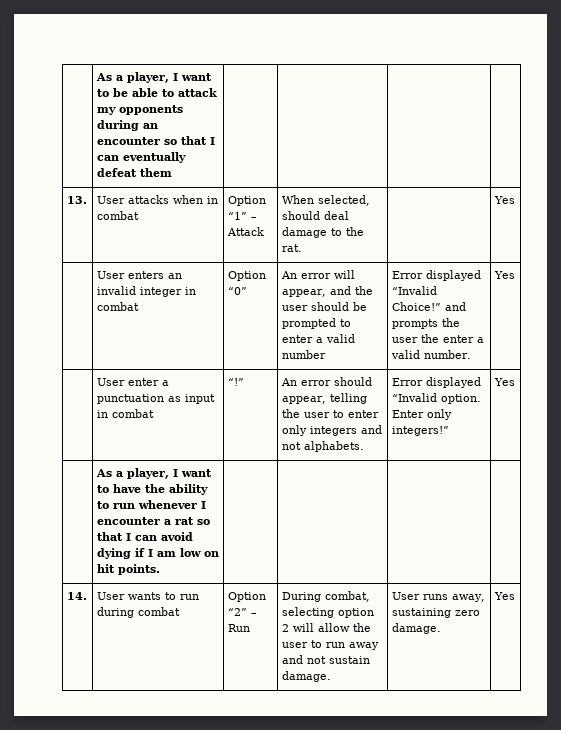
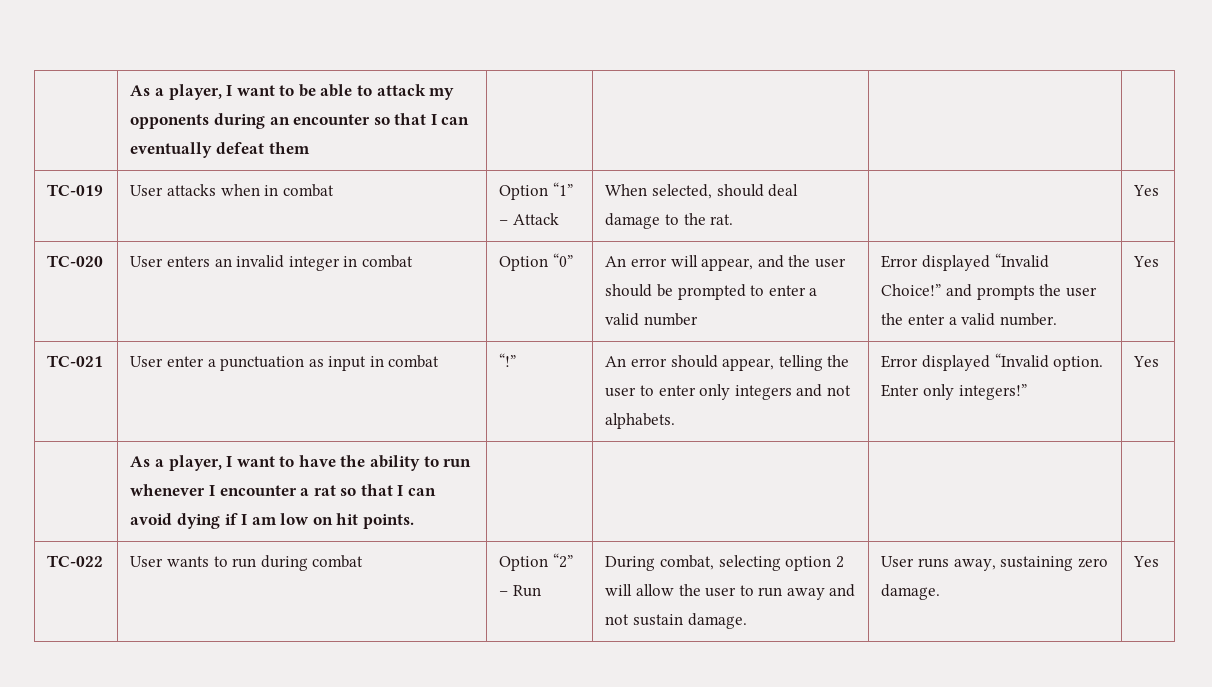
- 13. | User attacks when in combat | Option “1” – Attack | When selected, should deal damage to the rat. | | Yes
+ TC-019 | User attacks when in combat | Option “1” – Attack | When selected, should deal damage to the rat. | | Yes
- | User enters an invalid integer in combat | Option “0” | An error will appear, and the user should be prompted to enter a valid number | Error displayed “Invalid Choice!” and prompts the user the enter a valid number. | Yes
+ TC-020 | User enters an invalid integer in combat | Option “0” | An error will appear, and the user should be prompted to enter a valid number | Error displayed “Invalid Choice!” and prompts the user the enter a valid number. | Yes
- | User enter a punctuation as input in combat | “!” | An error should appear, telling the user to enter only integers and not alphabets. | Error displayed “Invalid option. Enter only integers!” | Yes
+ TC-021 | User enter a punctuation as input in combat | “!” | An error should appear, telling the user to enter only integers and not alphabets. | Error displayed “Invalid option. Enter only integers!” | Yes
- 14. | User wants to run during combat | Option “2” – Run | During combat, selecting option 2 will allow the user to run away and not sustain damage. | User runs away, sustaining zero damage. | Yes
+ TC-022 | User wants to run during combat | Option “2” – Run | During combat, selecting option 2 will allow the user to run away and not sustain damage. | User runs away, sustaining zero damage. | Yes

